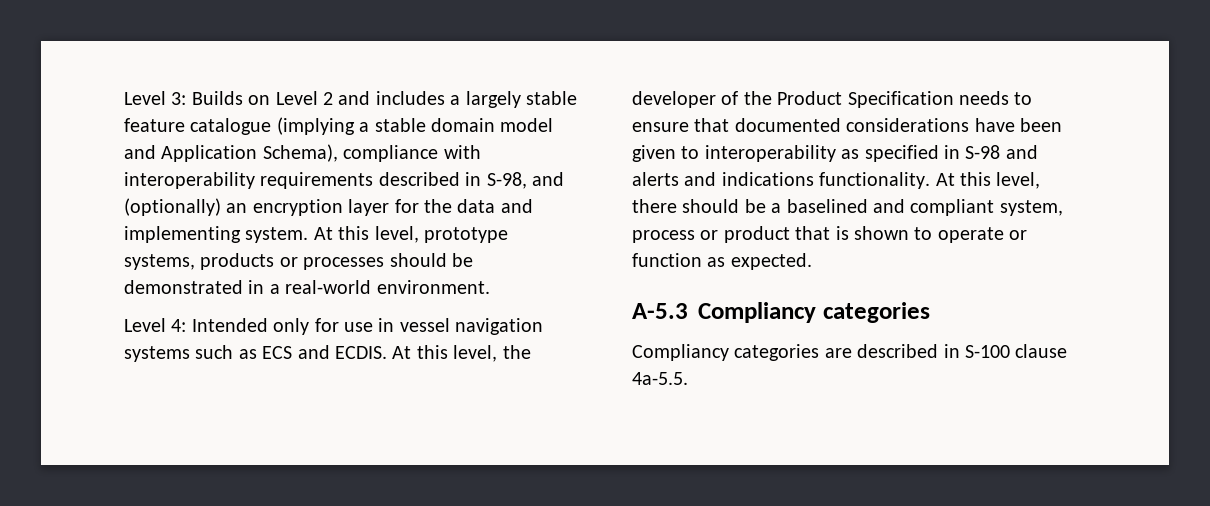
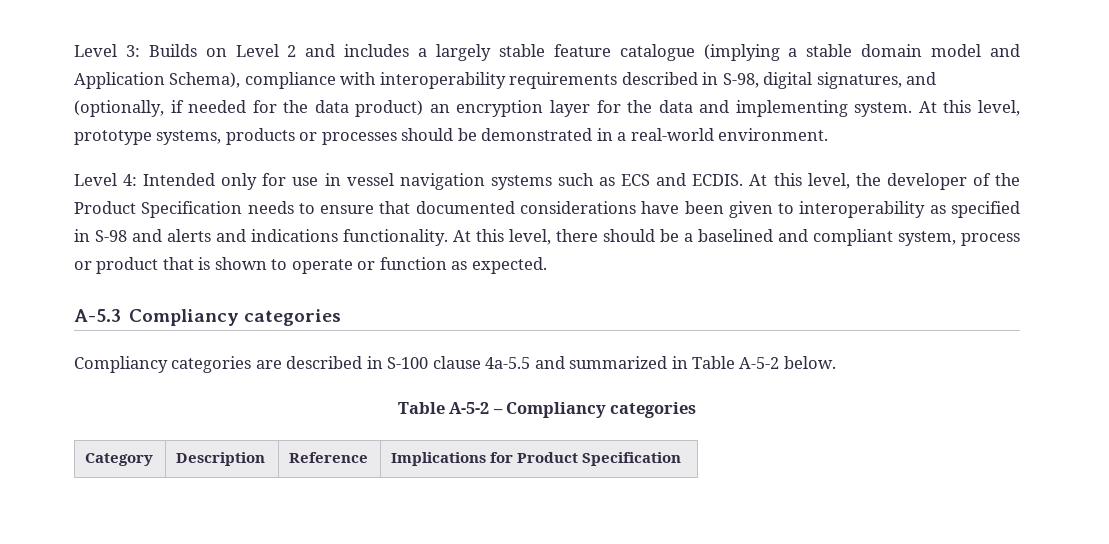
- Level 3: Builds on Level 2 and includes a largely stable feature catalogue (implying a stable domain model and Application Schema), compliance with interoperability requirements described in S-98, and (optionally) an encryption layer for the data and implementing system.
+ Level 3: Builds on Level 2 and includes a largely stable feature catalogue (implying a stable domain model and Application Schema), compliance with interoperability requirements described in S-98, digital signatures, and (optionally, if needed for the data product) an encryption layer for the data and implementing system.
- Compliancy categories are described in S-100 clause 4a-5.5.
+ Compliancy categories are described in S-100 clause 4a-5.5 and summarized in Table A-5-2 below.
+ Table A-5-2 – Compliancy categories
+ Category | Description | Reference | Implications for Product Specification

